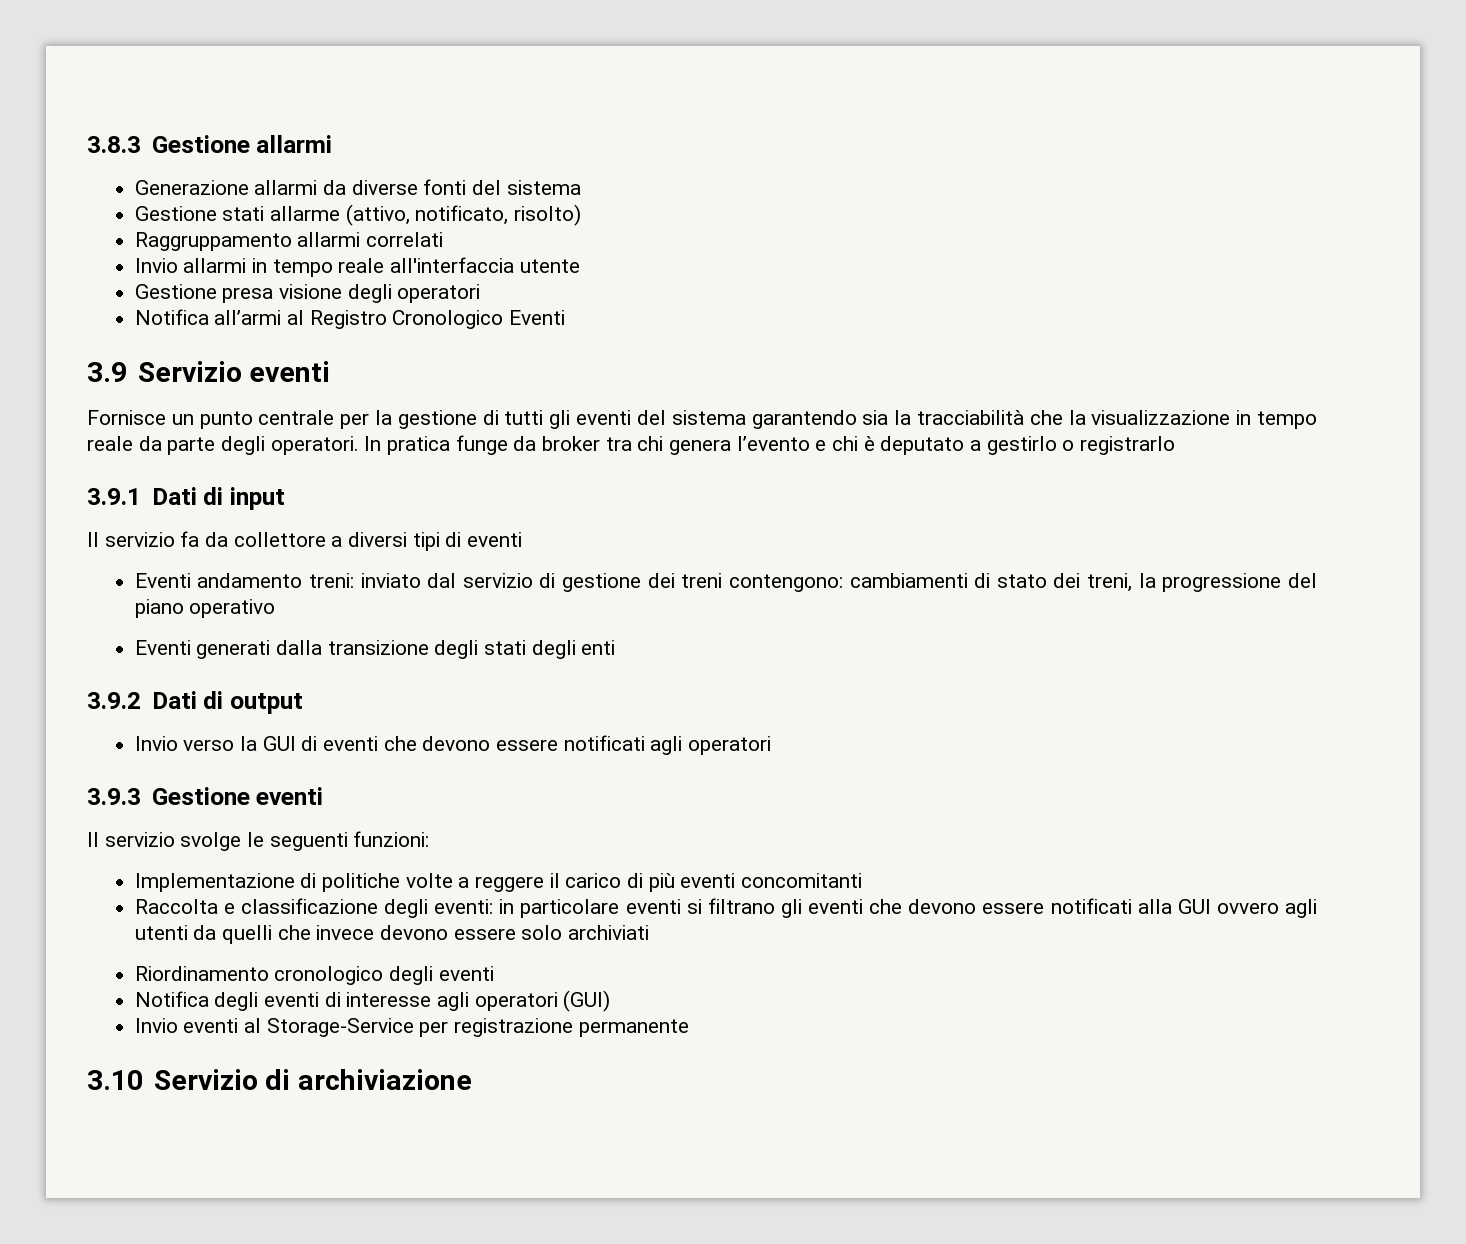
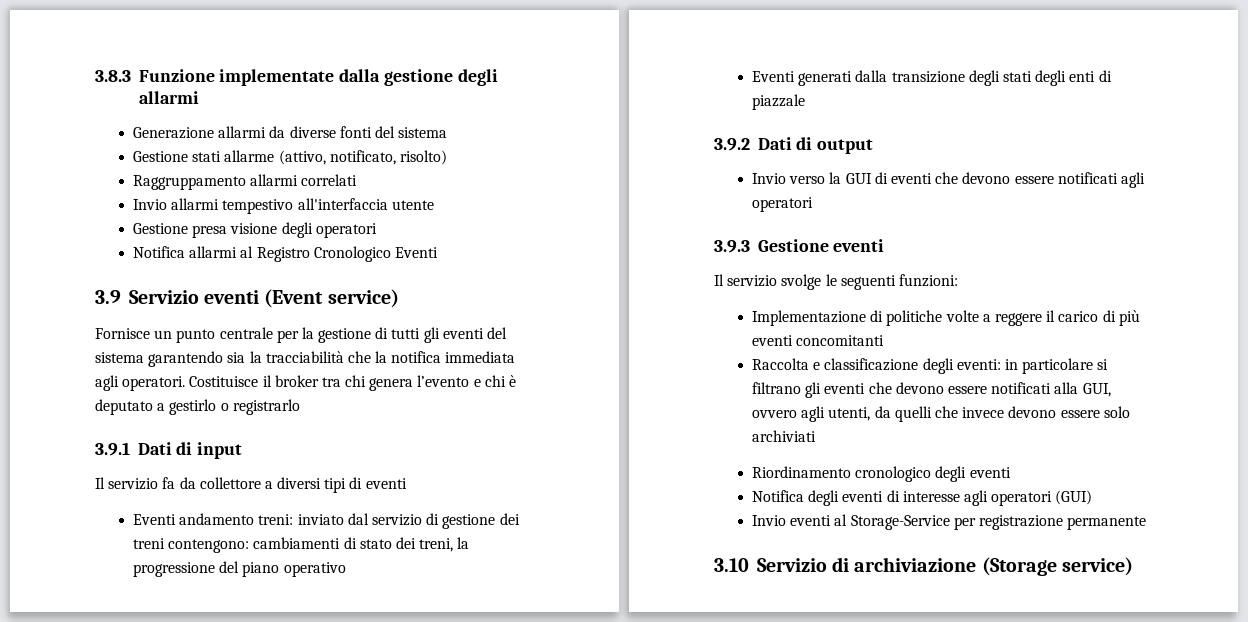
- 3.8.3 Gestione allarmi
+ 3.8.3 Funzione implementate dalla gestione degli allarmi
- Invio allarmi in tempo reale all'interfaccia utente
+ Invio allarmi tempestivo all'interfaccia utente
- Notifica all’armi al Registro Cronologico Eventi
+ Notifica allarmi al Registro Cronologico Eventi
- 3.9 Servizio eventi
+ 3.9 Servizio eventi (Event service)
- Fornisce un punto centrale per la gestione di tutti gli eventi del sistema garantendo sia la tracciabilità che la visualizzazione in tempo reale da parte degli operatori. In pratica funge da broker tra chi genera l’evento e chi è deputato a gestirlo o registrarlo
+ Fornisce un punto centrale per la gestione di tutti gli eventi del sistema garantendo sia la tracciabilità che la notifica immediata agli operatori. Costituisce il broker tra chi genera l’evento e chi è deputato a gestirlo o registrarlo
- Eventi generati dalla transizione degli stati degli enti
+ Eventi generati dalla transizione degli stati degli enti di piazzale
- Raccolta e classificazione degli eventi: in particolare eventi si filtrano gli eventi che devono essere notificati alla GUI ovvero agli utenti da quelli che invece devono essere solo archiviati
+ Raccolta e classificazione degli eventi: in particolare si filtrano gli eventi che devono essere notificati alla GUI, ovvero agli utenti, da quelli che invece devono essere solo archiviati
- 3.10 Servizio di archiviazione
+ 3.10 Servizio di archiviazione (Storage service)

